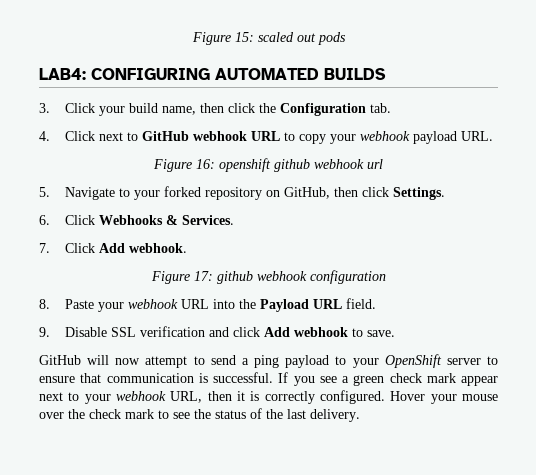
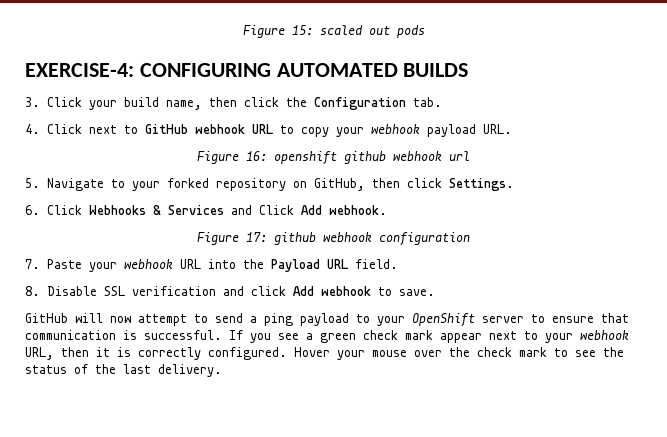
- LAB4: CONFIGURING AUTOMATED BUILDS
+ EXERCISE-4: CONFIGURING AUTOMATED BUILDS
- 6. Click Webhooks & Services.
- 7. Click Add webhook.
+ 6. Click Webhooks & Services and Click Add webhook.
- 8. Paste your webhook URL into the Payload URL field.
+ 7. Paste your webhook URL into the Payload URL field.
- 9. Disable SSL verification and click Add webhook to save.
+ 8. Disable SSL verification and click Add webhook to save.

